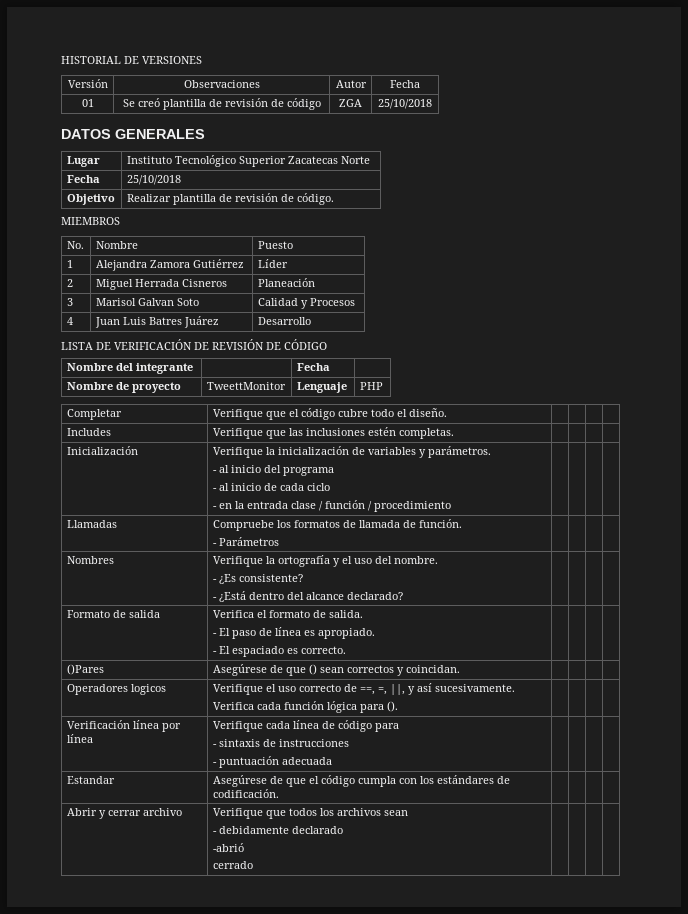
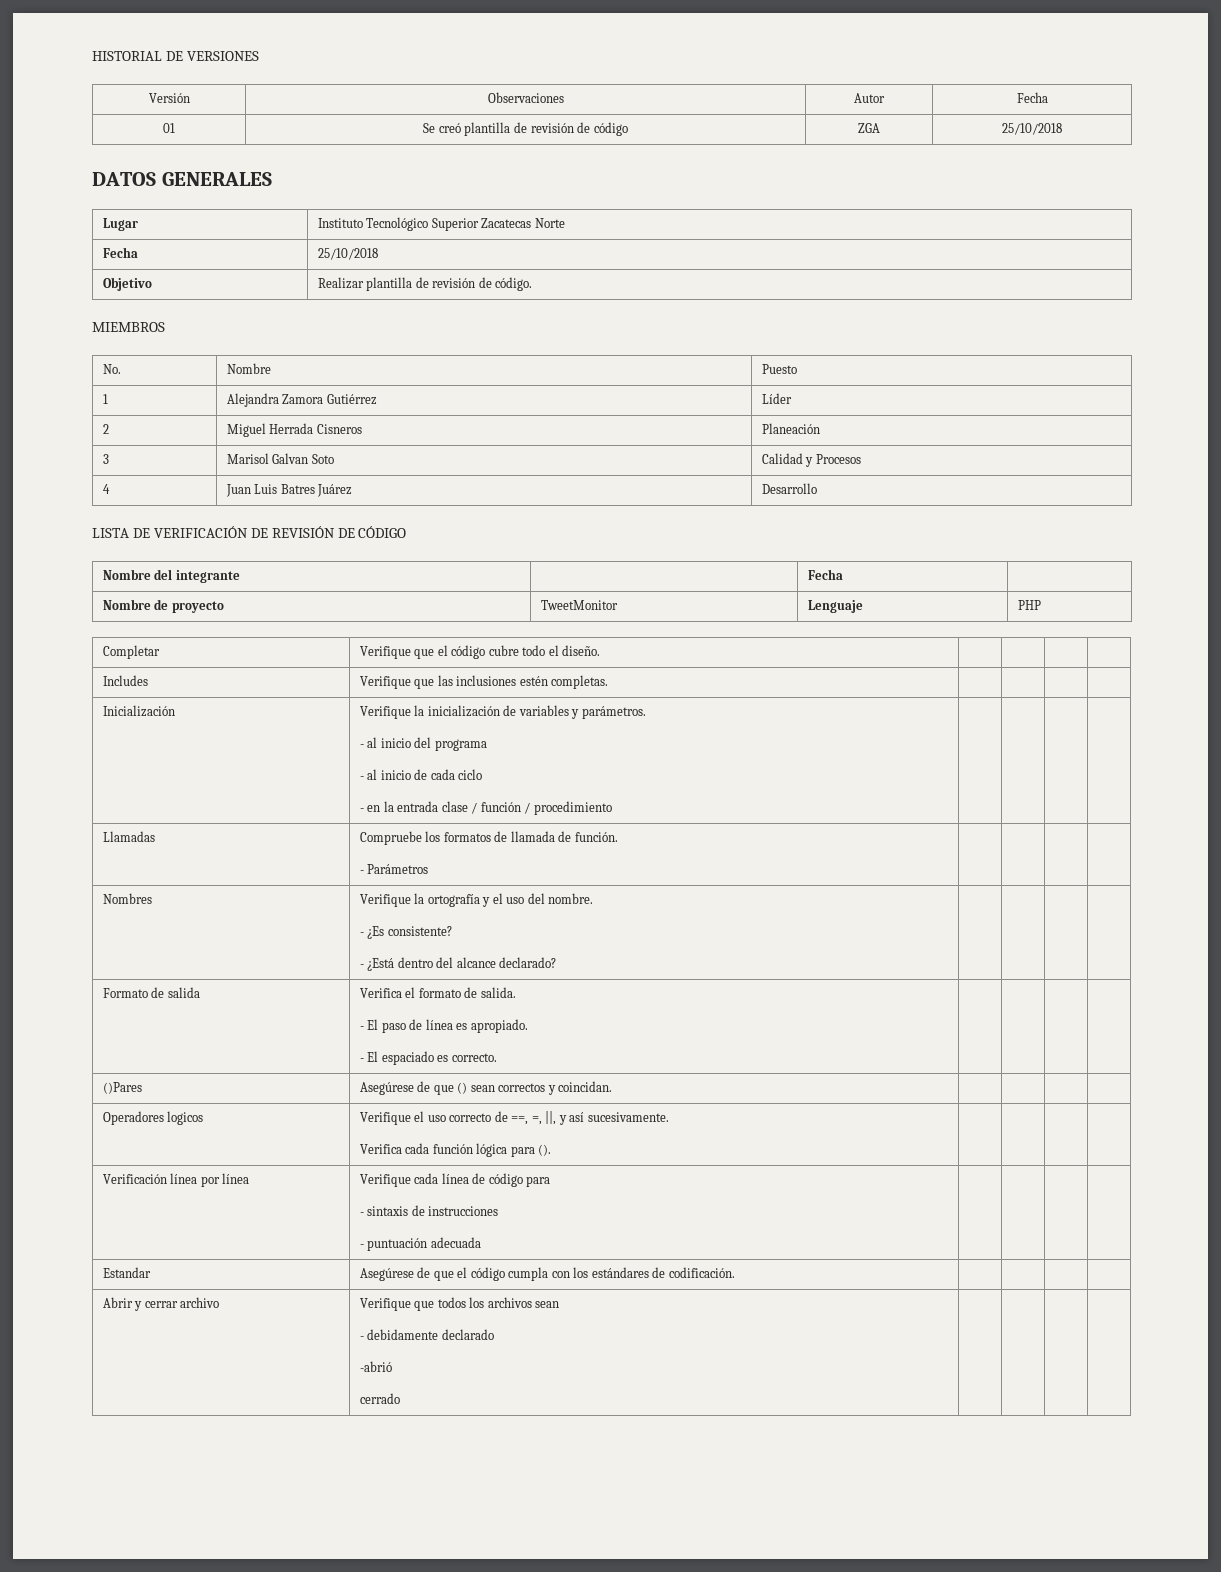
- Nombre de proyecto | TweettMonitor | Lenguaje | PHP
+ Nombre de proyecto | TweetMonitor | Lenguaje | PHP

